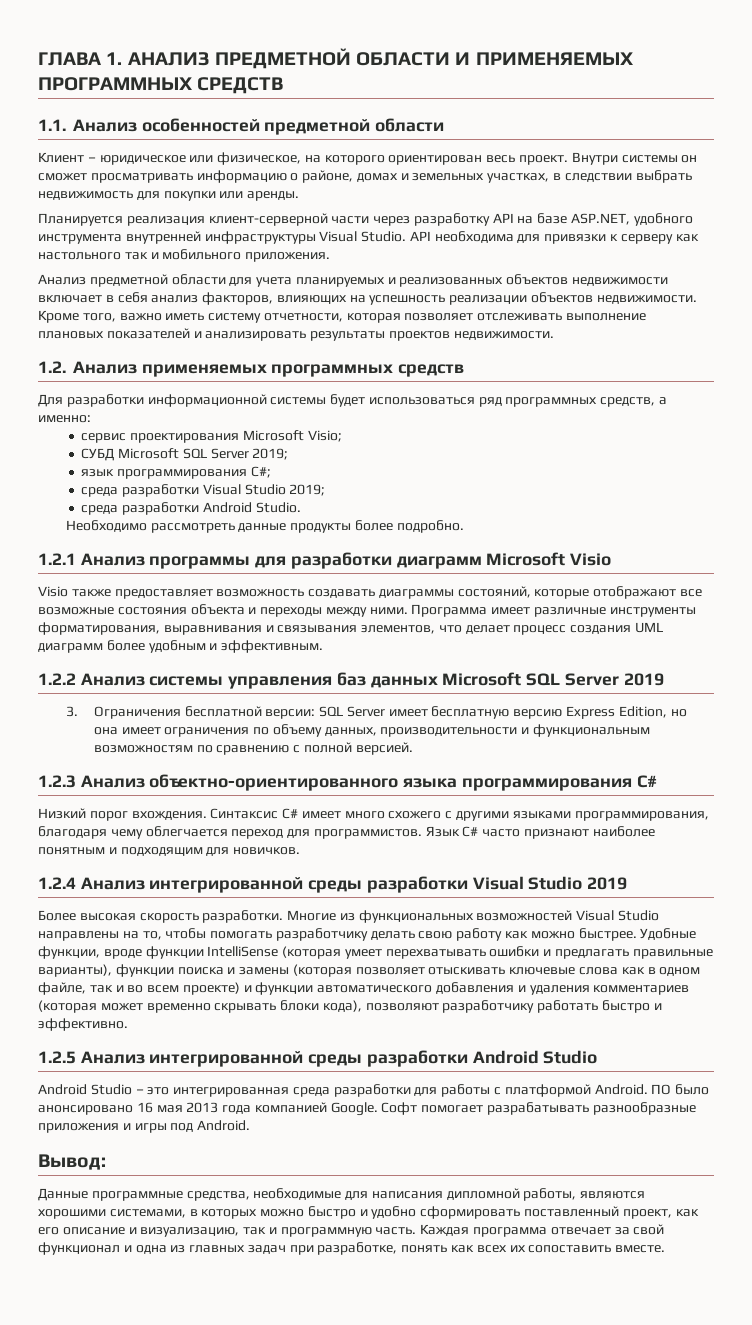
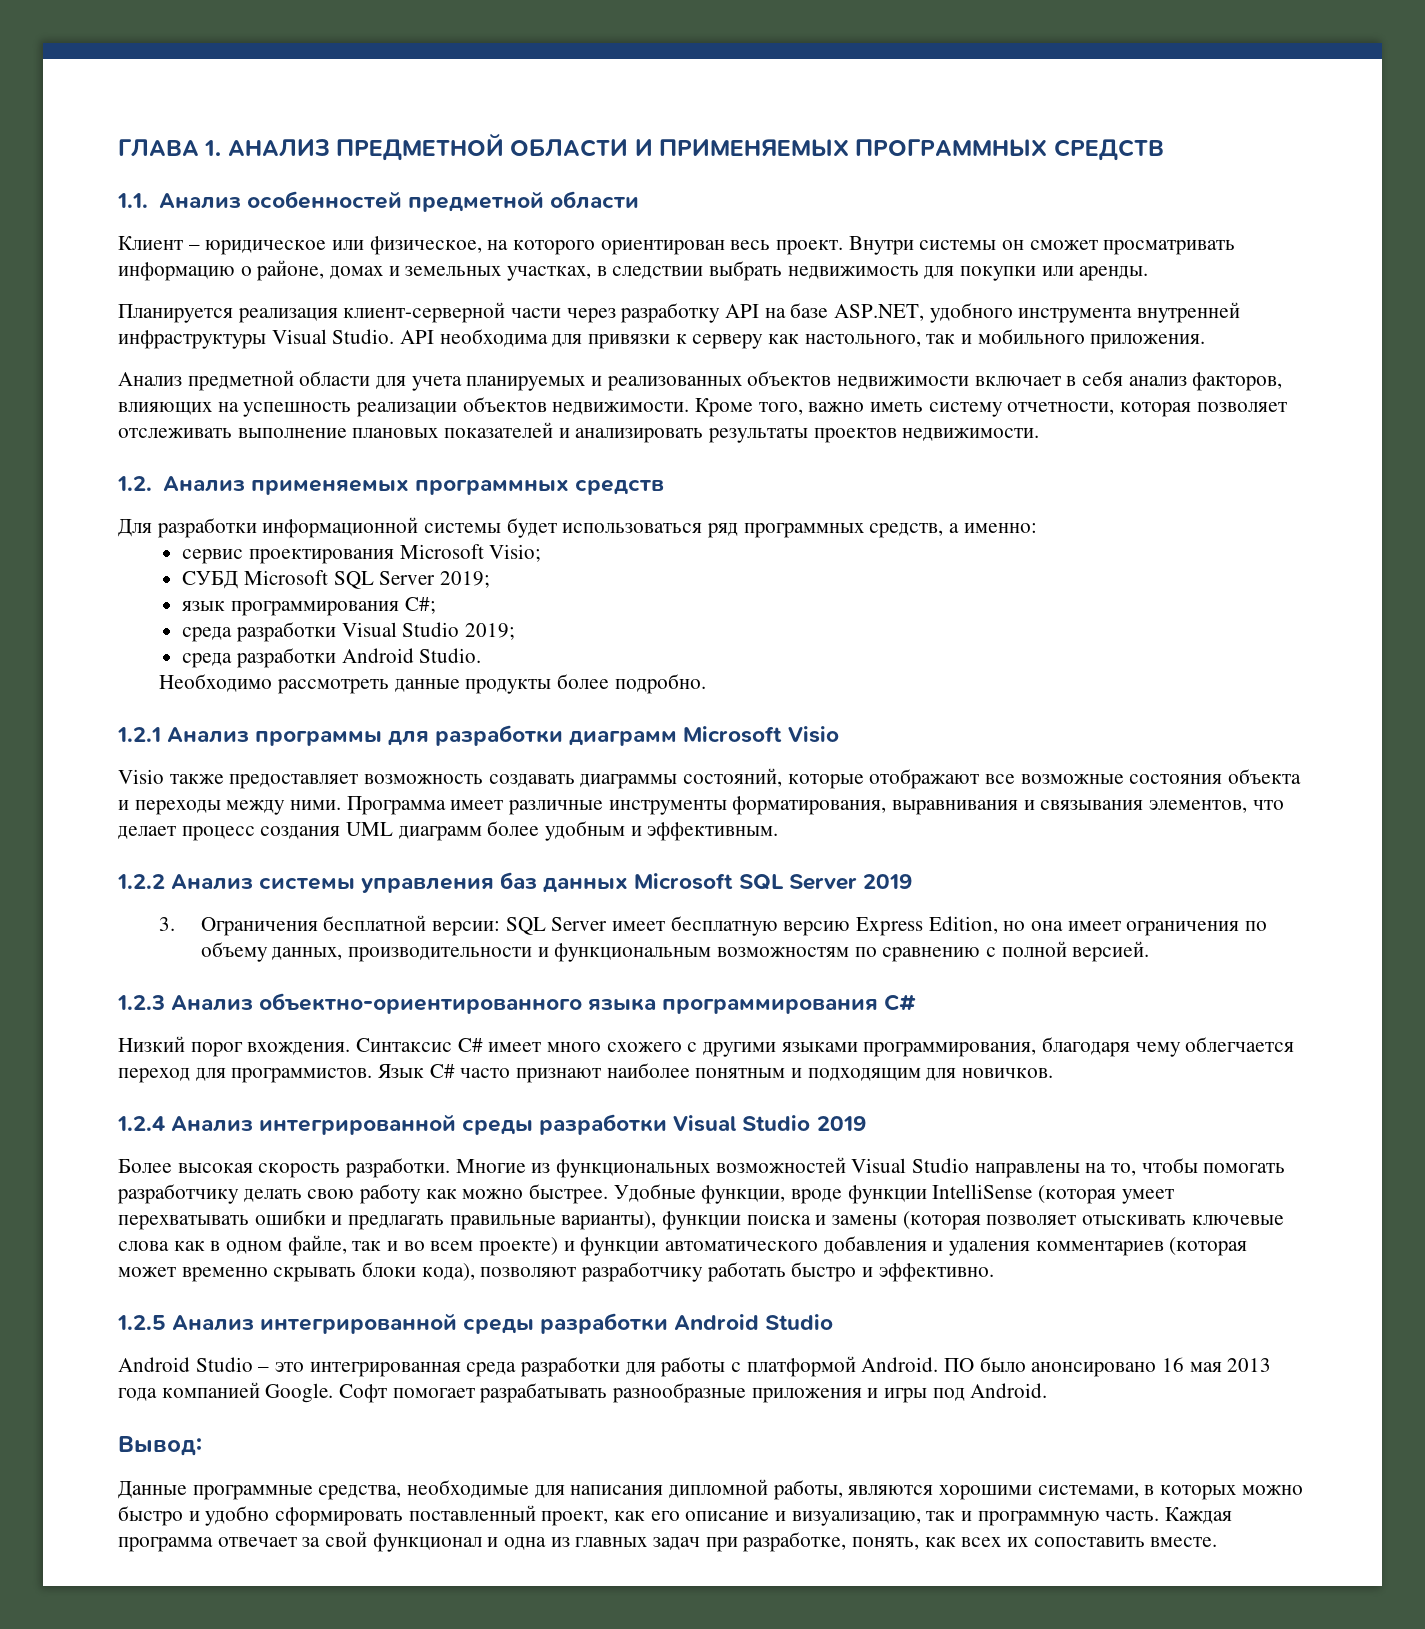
- API необходима для привязки к серверу как настольного так и мобильного приложения.
+ API необходима для привязки к серверу как настольного, так и мобильного приложения.
- Каждая программа отвечает за свой функционал и одна из главных задач при разработке, понять как всех их сопоставить вместе.
+ Каждая программа отвечает за свой функционал и одна из главных задач при разработке, понять, как всех их сопоставить вместе.

